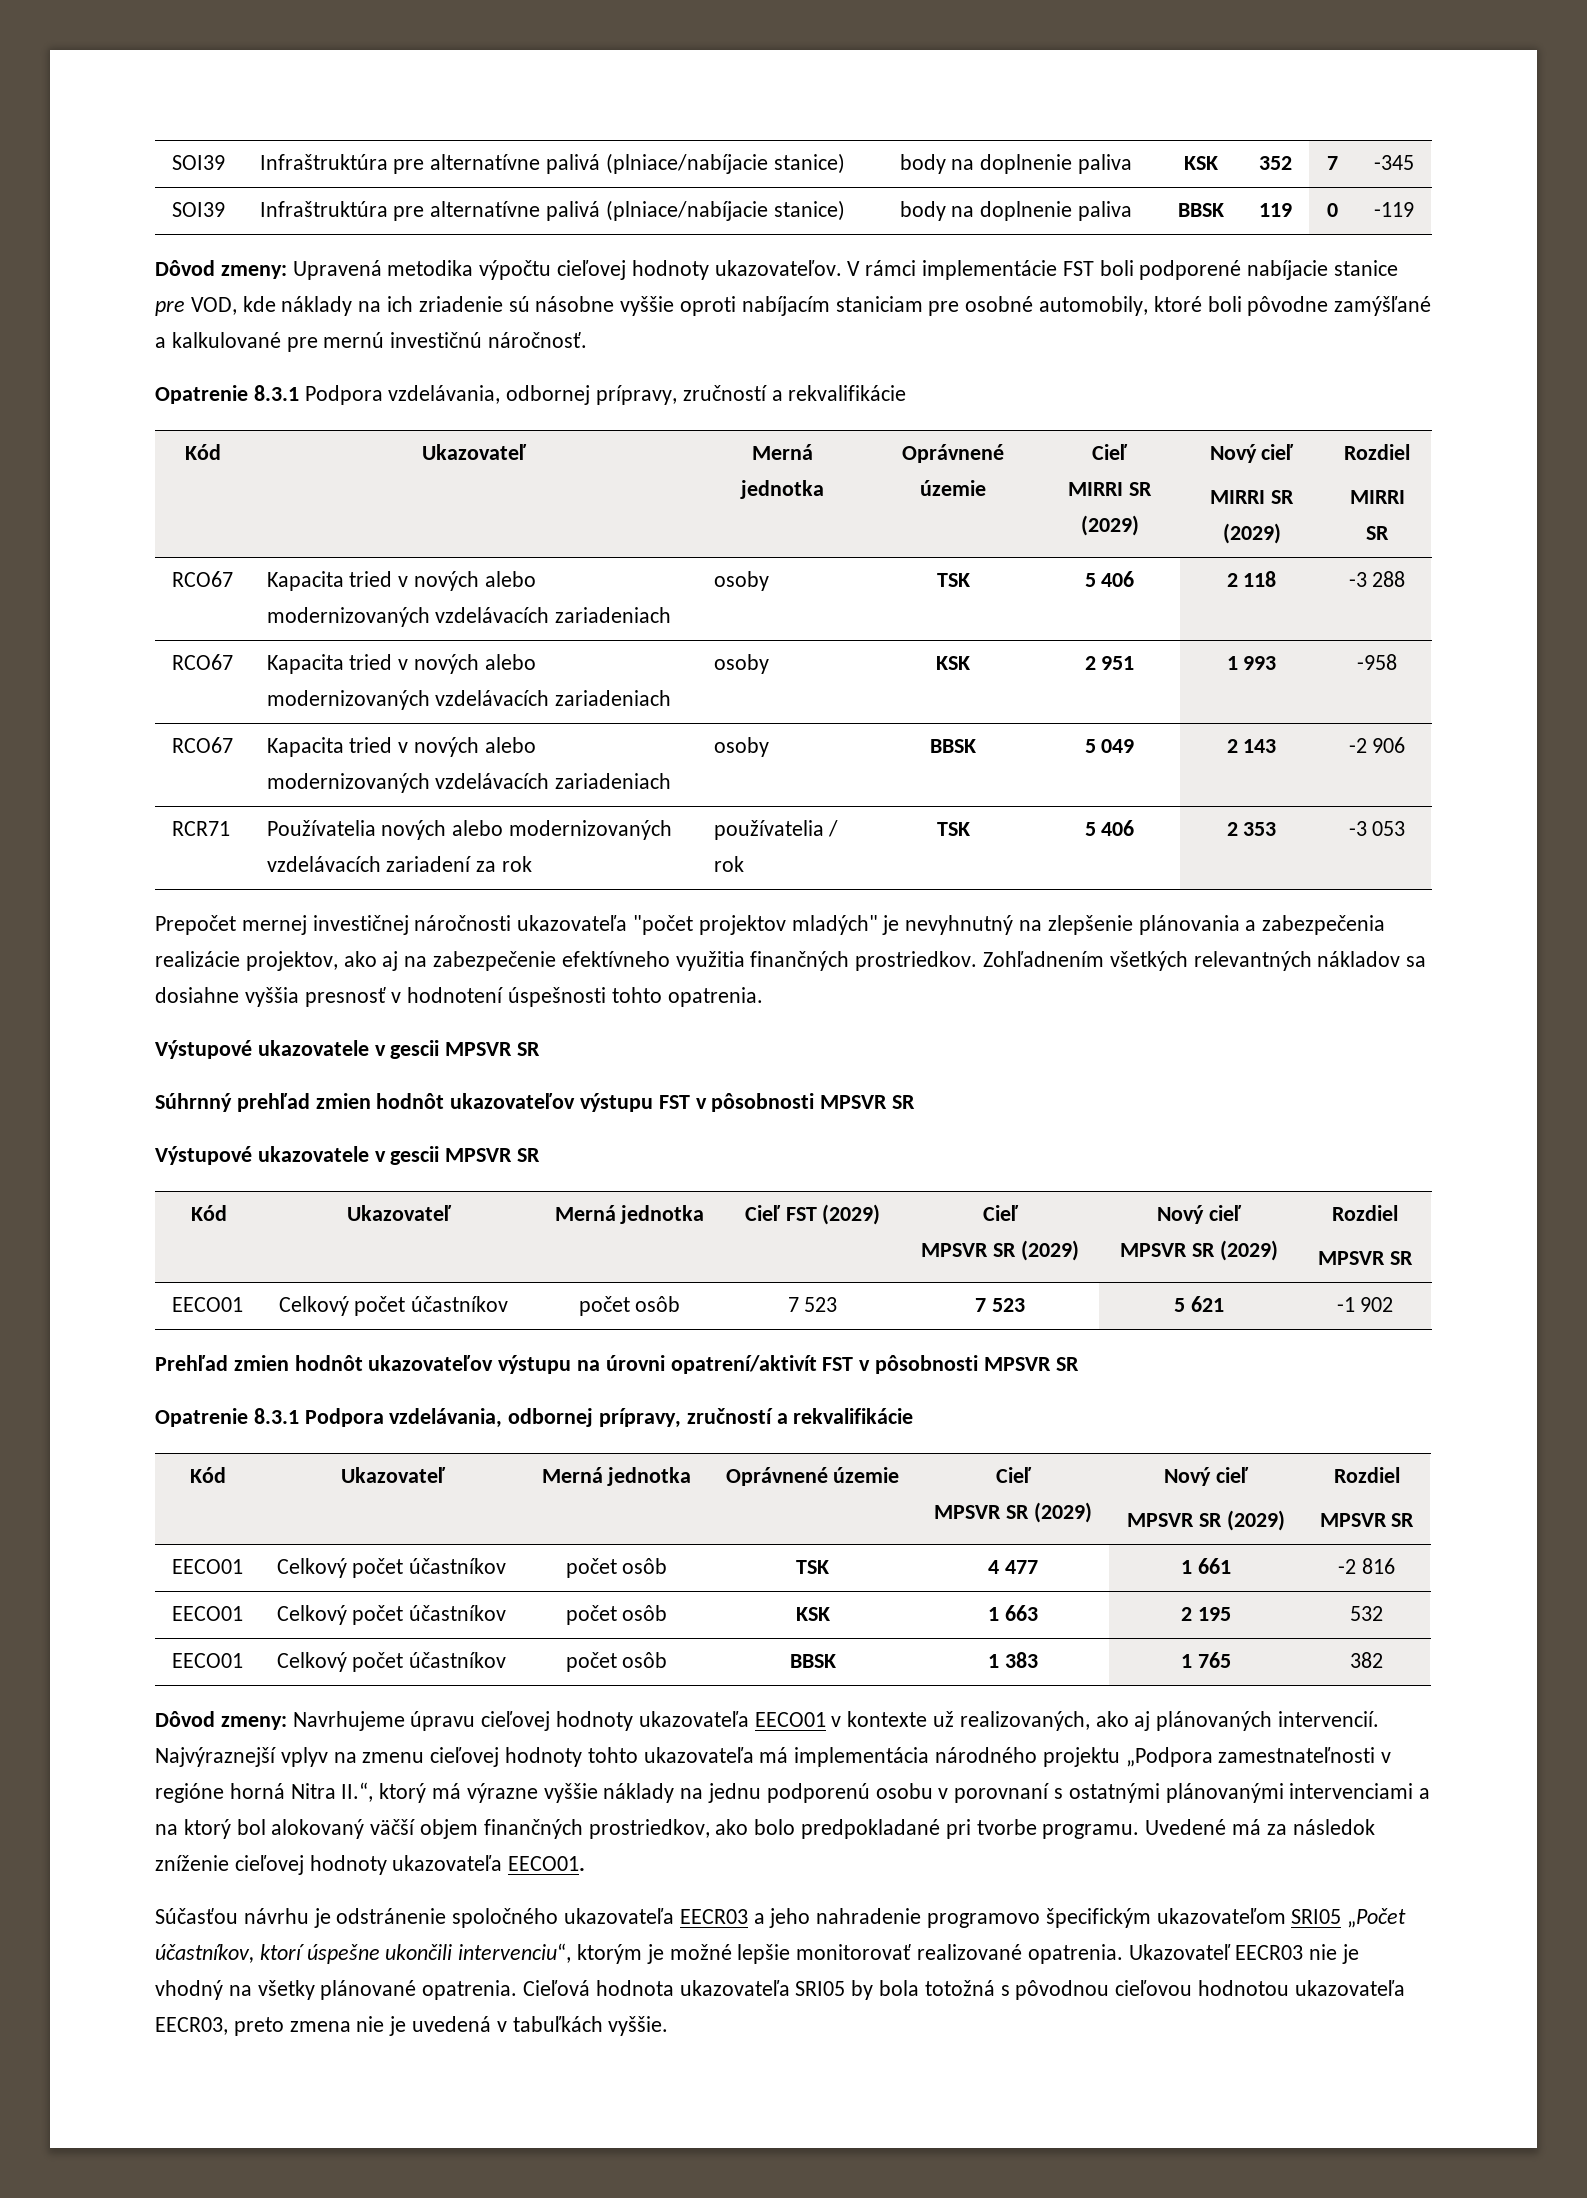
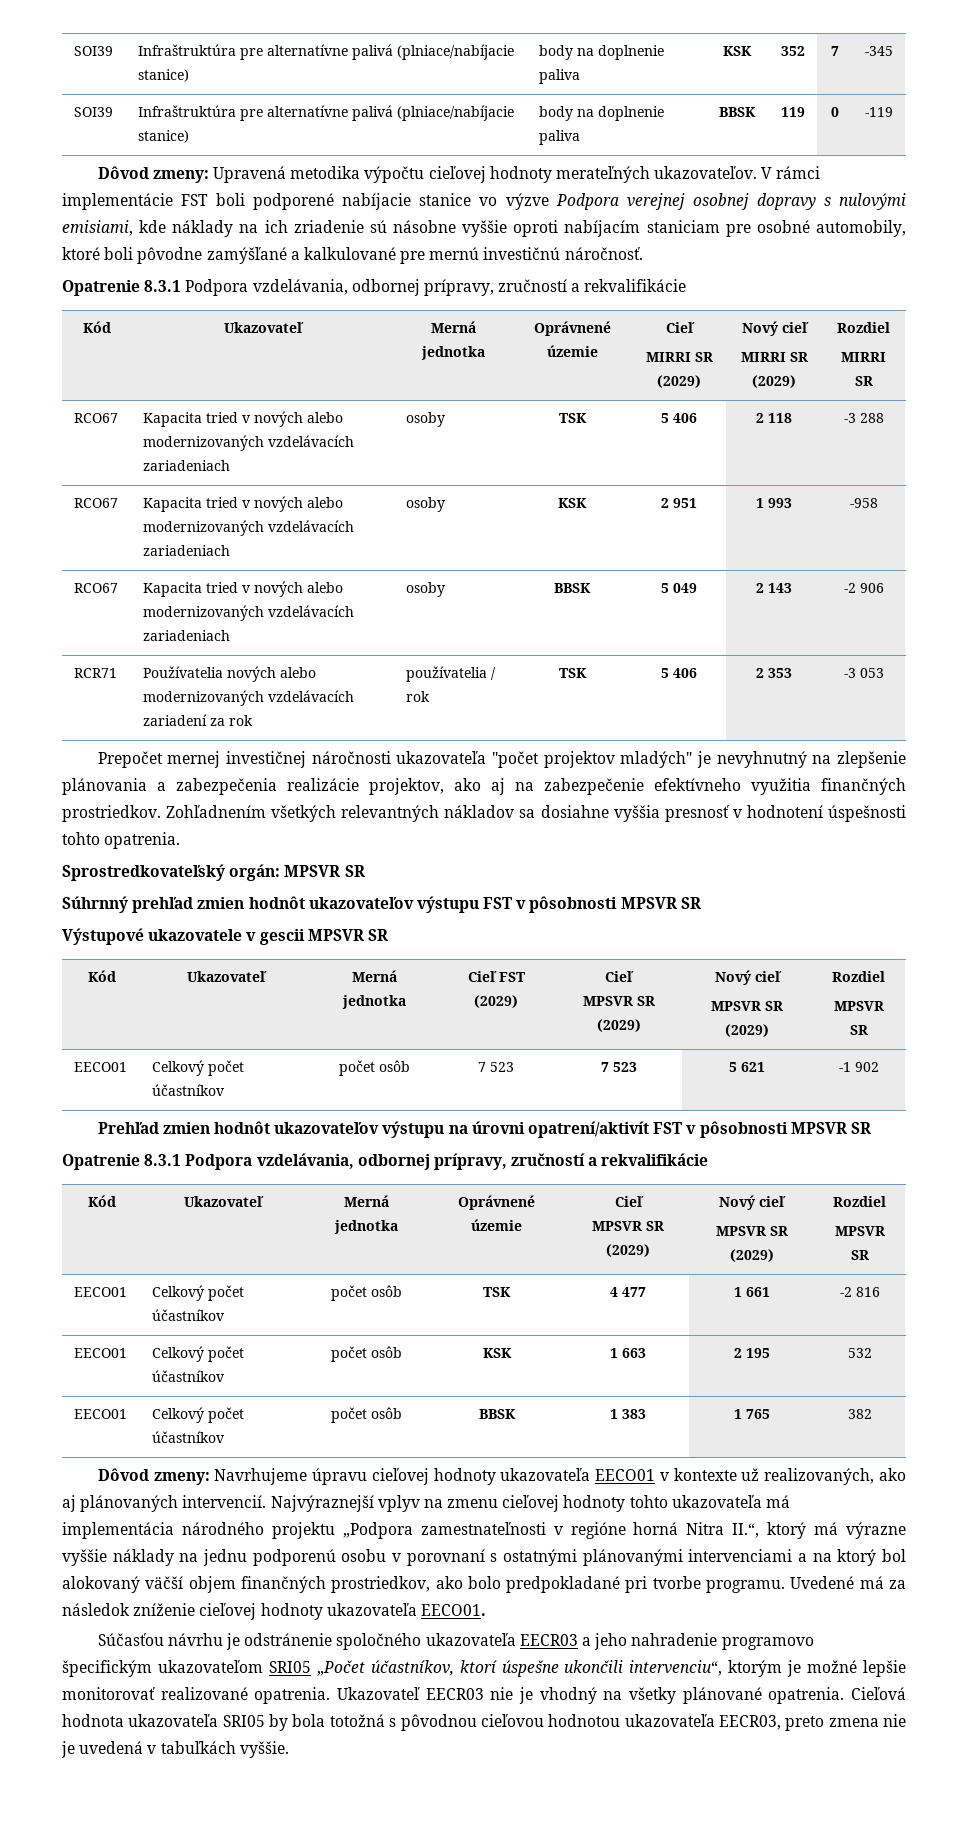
- Dôvod zmeny: Upravená metodika výpočtu cieľovej hodnoty ukazovateľov.
+ Dôvod zmeny: Upravená metodika výpočtu cieľovej hodnoty merateľných ukazovateľov.
- V rámci implementácie FST boli podporené nabíjacie stanice pre VOD, kde náklady na ich zriadenie sú násobne vyššie oproti nabíjacím staniciam pre osobné automobily, ktoré boli pôvodne zamýšľané a kalkulované pre mernú investičnú náročnosť.
+ V rámci implementácie FST boli podporené nabíjacie stanice vo výzve Podpora verejnej osobnej dopravy s nulovými emisiami, kde náklady na ich zriadenie sú násobne vyššie oproti nabíjacím staniciam pre osobné automobily, ktoré boli pôvodne zamýšľané a kalkulované pre mernú investičnú náročnosť.
  Zohľadnením všetkých relevantných nákladov sa dosiahne vyššia presnosť v hodnotení úspešnosti tohto opatrenia.
- Výstupové ukazovatele v gescii MPSVR SR
+ Sprostredkovateľský orgán: MPSVR SR

